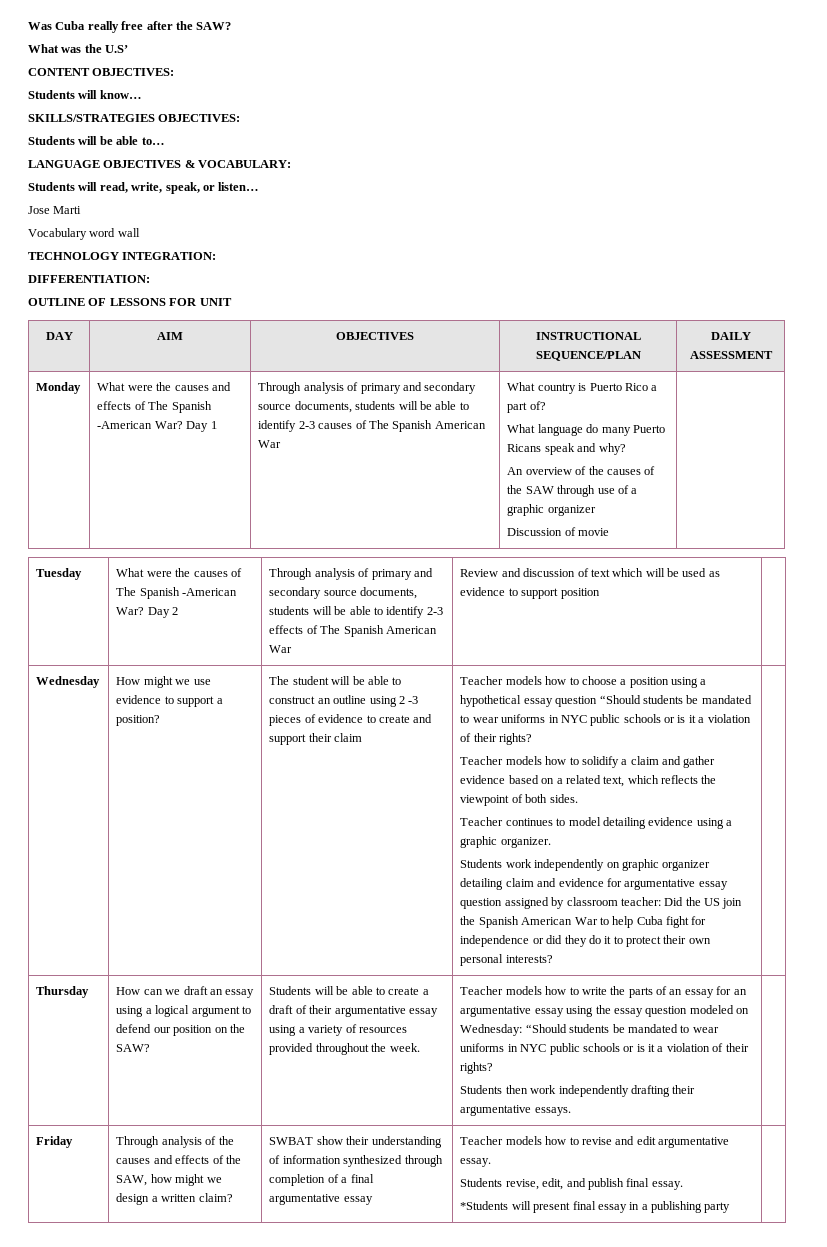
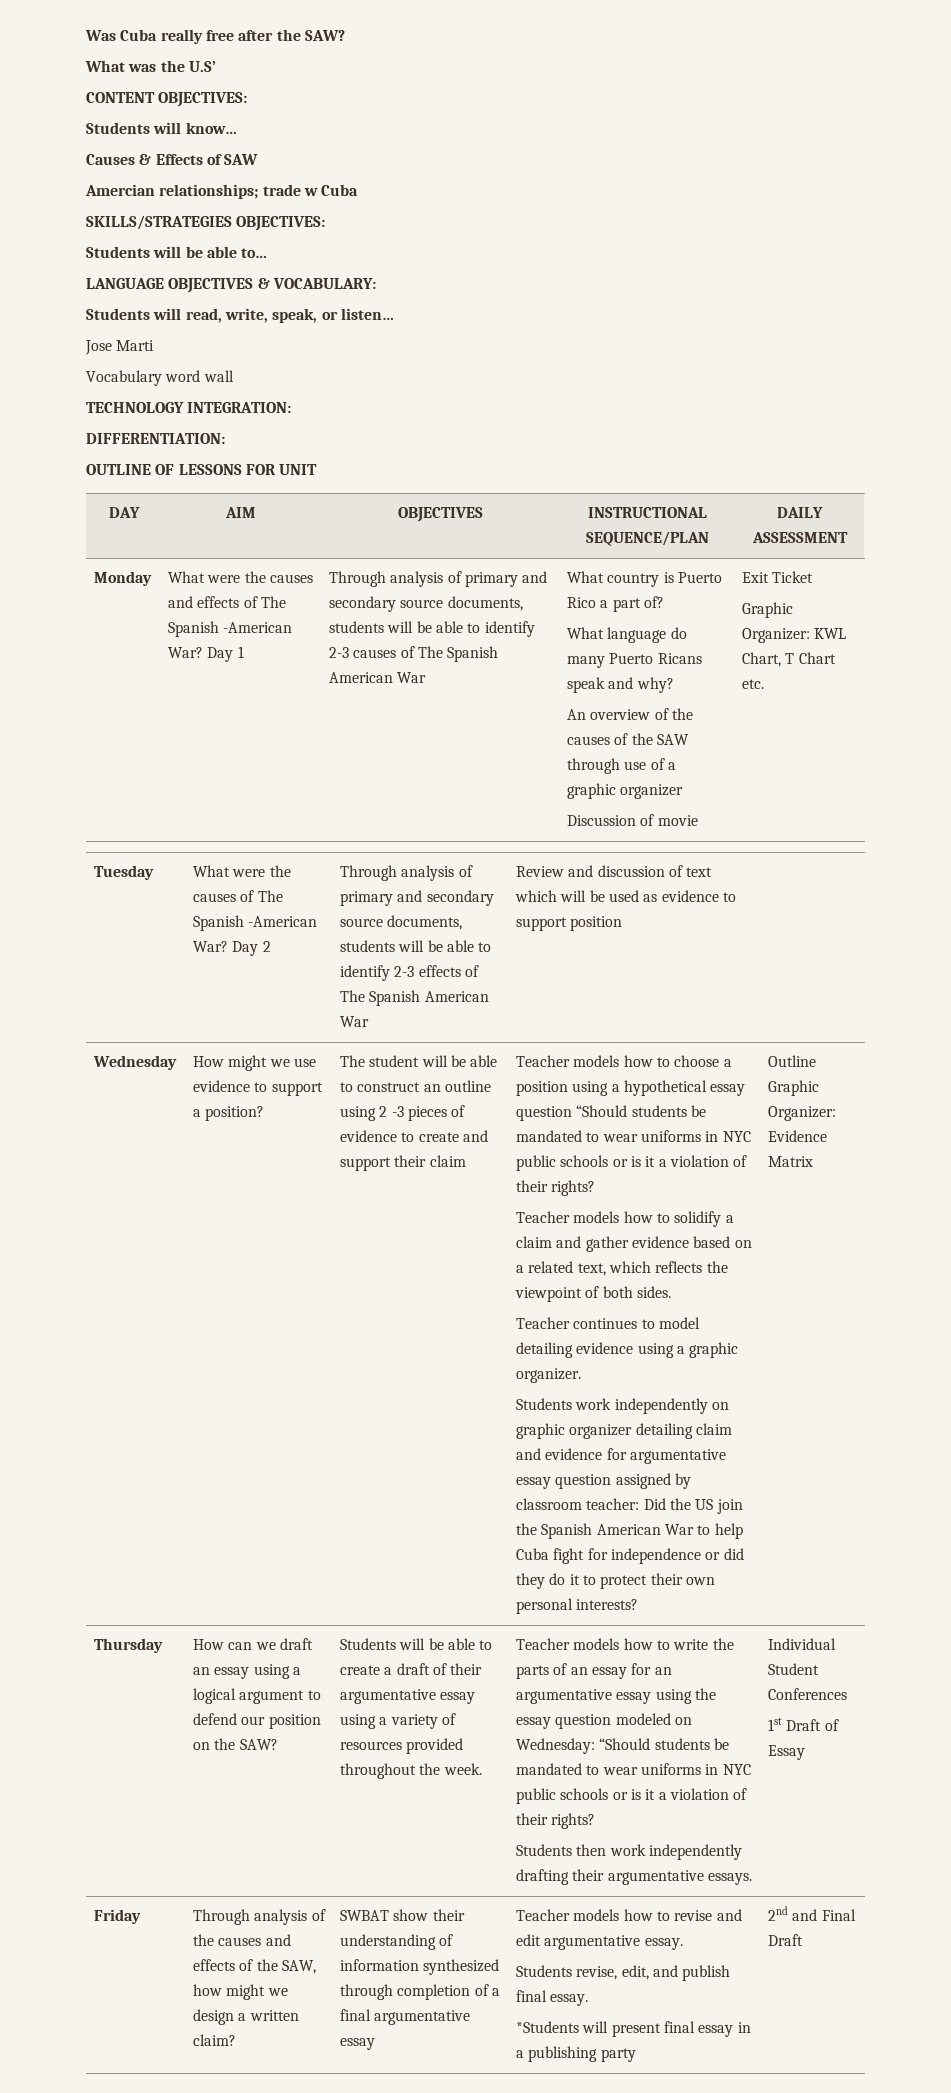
+ Causes & Effects of SAW
+ Amercian relationships; trade w Cuba
+ Exit Ticket
+ Graphic Organizer: KWL Chart, T Chart etc.
+ Outline Graphic Organizer: Evidence Matrix
+ Individual Student Conferences
+ 1st Draft of Essay
+ 2nd and Final Draft

